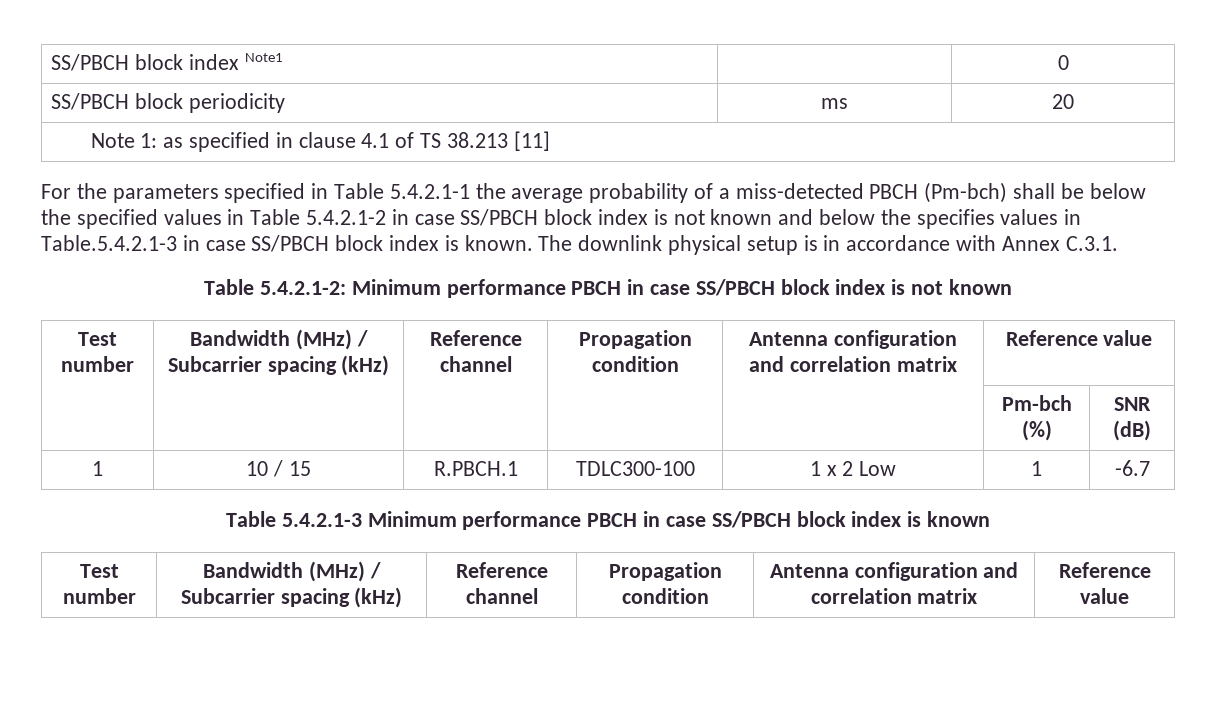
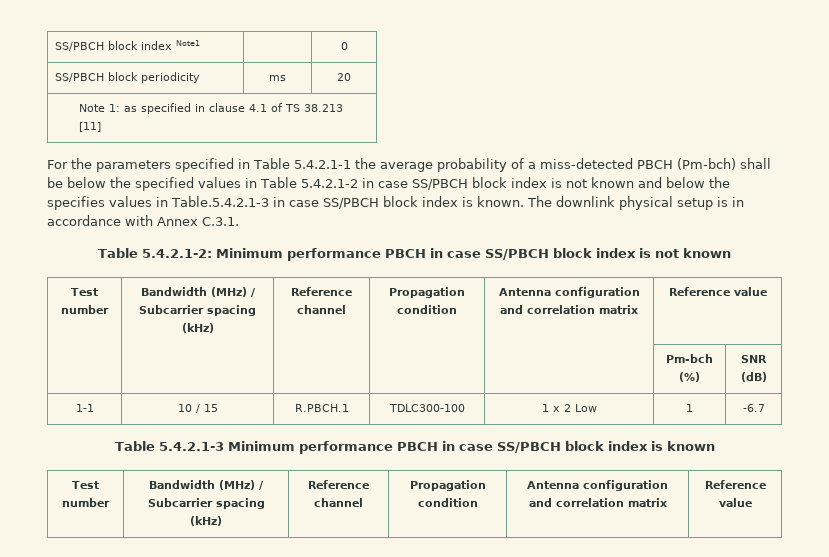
- 1 | 10 / 15 | R.PBCH.1 | TDLC300-100 | 1 x 2 Low | 1 | -6.7
+ 1-1 | 10 / 15 | R.PBCH.1 | TDLC300-100 | 1 x 2 Low | 1 | -6.7

